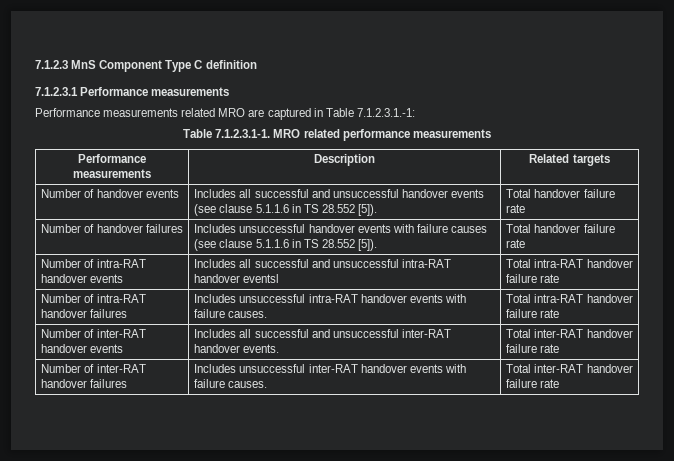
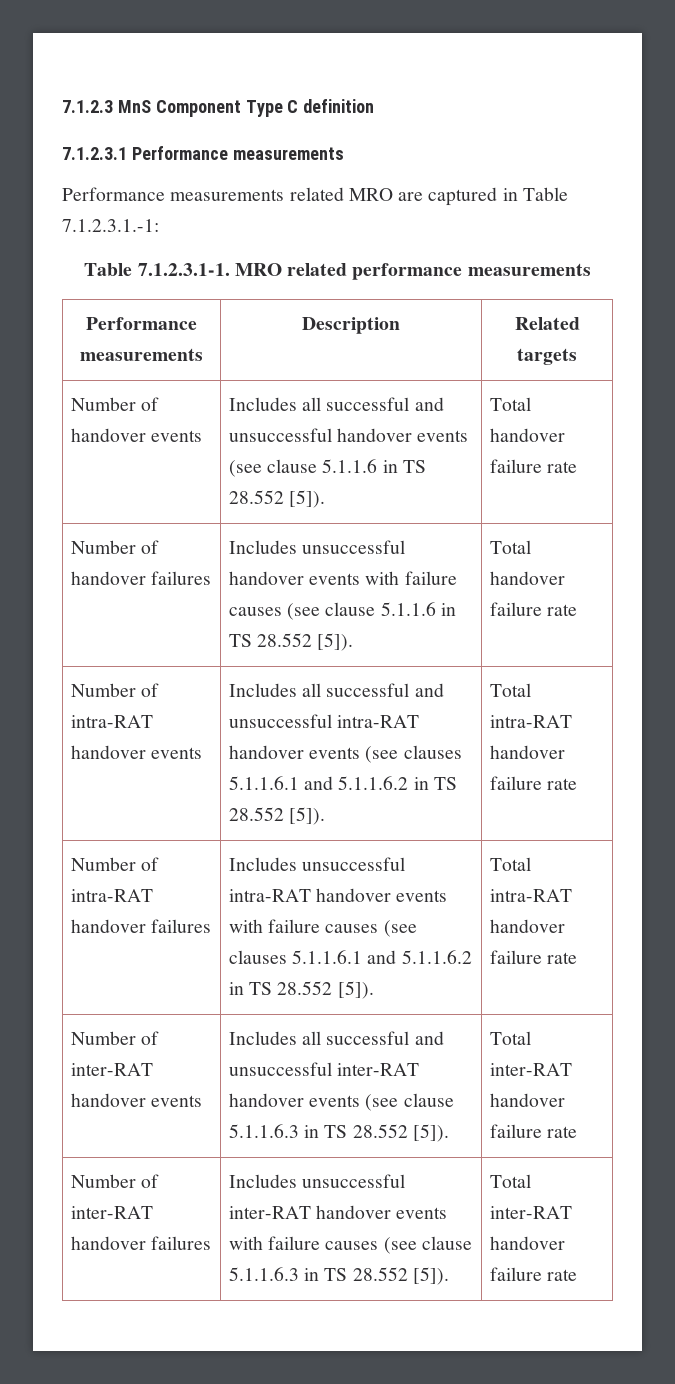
- Number of intra-RAT handover events | Includes all successful and unsuccessful intra-RAT handover eventsl | Total intra-RAT handover failure rate
+ Number of intra-RAT handover events | Includes all successful and unsuccessful intra-RAT handover events (see clauses 5.1.1.6.1 and 5.1.1.6.2 in TS 28.552 [5]). | Total intra-RAT handover failure rate
- Number of intra-RAT handover failures | Includes unsuccessful intra-RAT handover events with failure causes. | Total intra-RAT handover failure rate
+ Number of intra-RAT handover failures | Includes unsuccessful intra-RAT handover events with failure causes (see clauses 5.1.1.6.1 and 5.1.1.6.2 in TS 28.552 [5]). | Total intra-RAT handover failure rate
- Number of inter-RAT handover events | Includes all successful and unsuccessful inter-RAT handover events. | Total inter-RAT handover failure rate
+ Number of inter-RAT handover events | Includes all successful and unsuccessful inter-RAT handover events (see clause 5.1.1.6.3 in TS 28.552 [5]). | Total inter-RAT handover failure rate
- Number of inter-RAT handover failures | Includes unsuccessful inter-RAT handover events with failure causes. | Total inter-RAT handover failure rate
+ Number of inter-RAT handover failures | Includes unsuccessful inter-RAT handover events with failure causes (see clause 5.1.1.6.3 in TS 28.552 [5]). | Total inter-RAT handover failure rate

